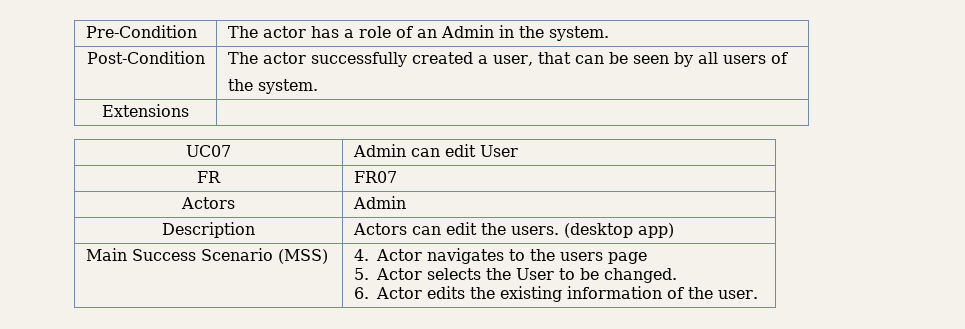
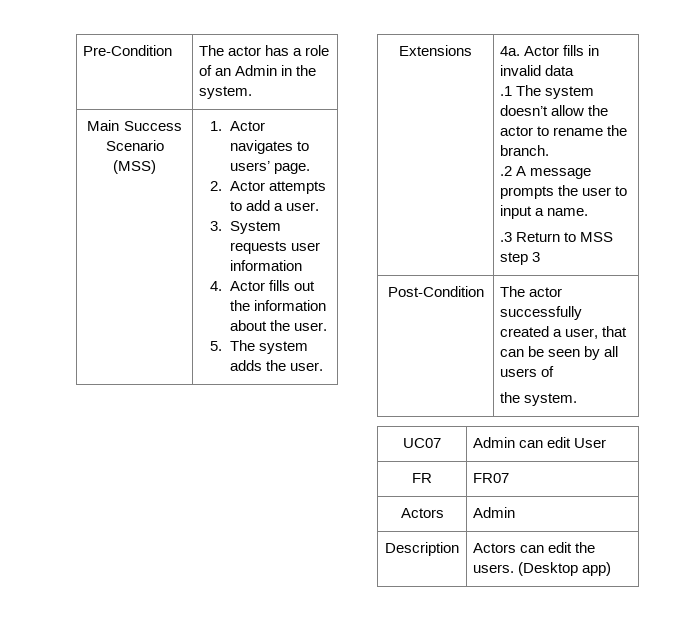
+ Main Success Scenario (MSS) | 1. Actor navigates to users’ page.
+ 2. Actor attempts to add a user.
+ 3. System requests user information
+ 4. Actor fills out the information about the user.
+ 5. The system adds the user.
+ Extensions | 4a. Actor fills in invalid data
+ .1 The system doesn’t allow the actor to rename the branch.
+ .2 A message prompts the user to input a name.
+ .3 Return to MSS step 3
- Extensions |
- Description | Actors can edit the users. (desktop app)
+ Description | Actors can edit the users. (Desktop app)
- Main Success Scenario (MSS) | 4. Actor navigates to the users page
- 5. Actor selects the User to be changed.
- 6. Actor edits the existing information of the user.

